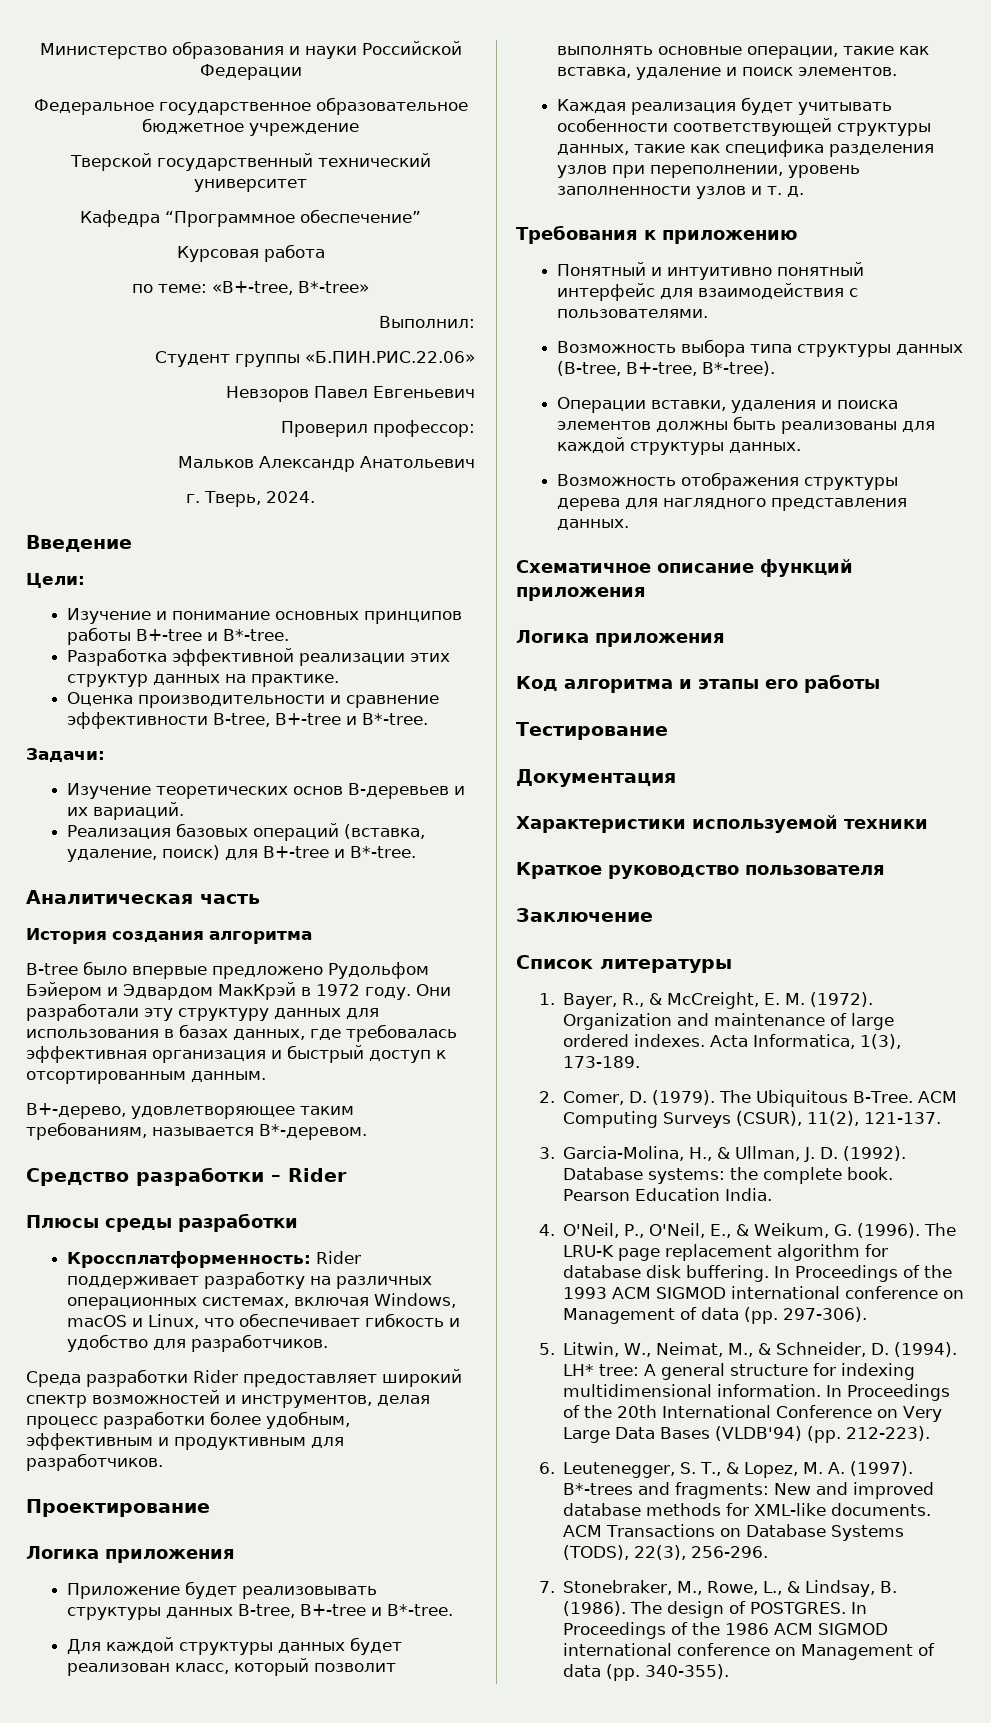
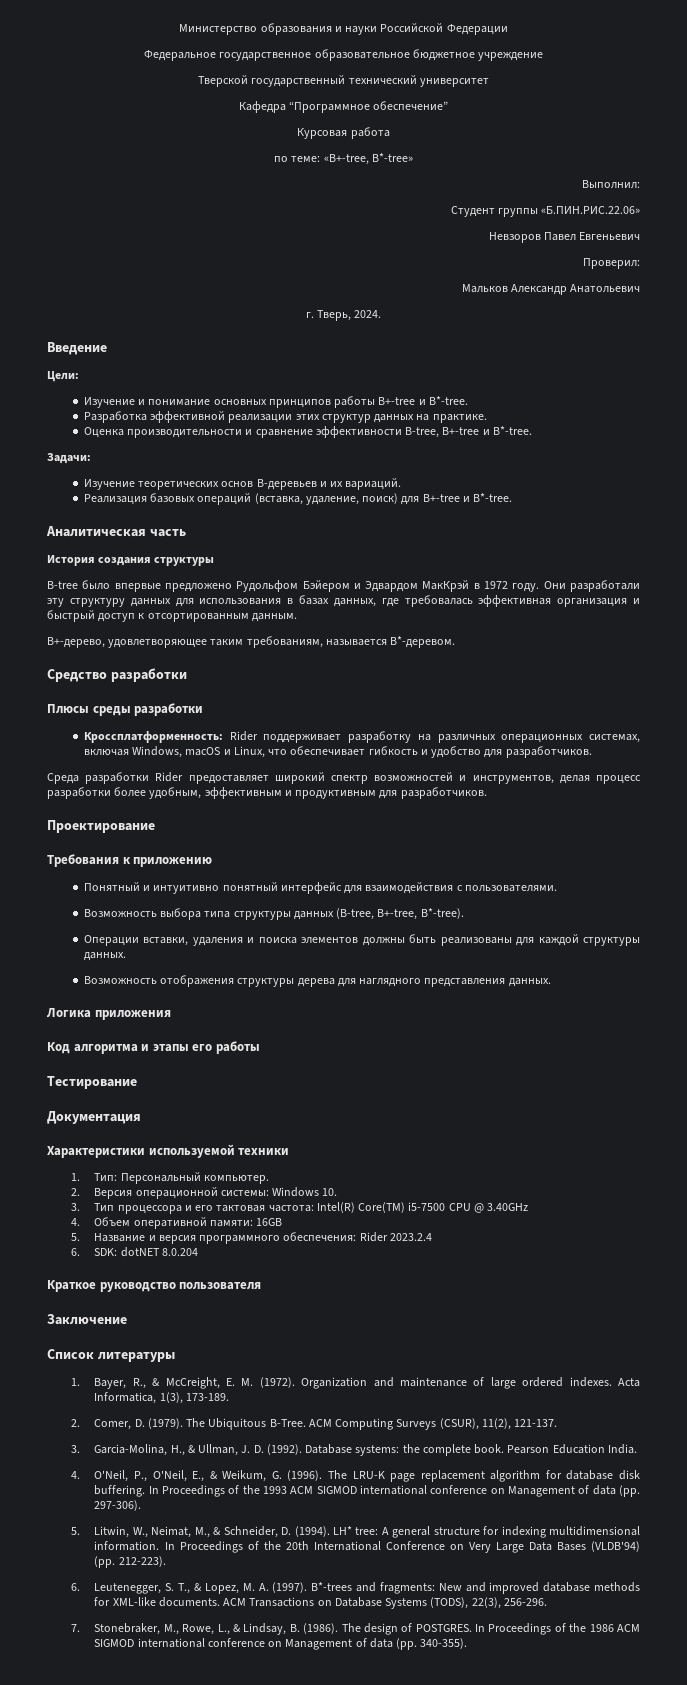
- Проверил профессор:
+ Проверил:
- История создания алгоритма
+ История создания структуры
- Средство разработки – Rider
+ Средство разработки
  Проектирование
- Логика приложения
- Приложение будет реализовывать структуры данных B-tree, B+-tree и B*-tree.
- Для каждой структуры данных будет реализован класс, который позволит выполнять основные операции, такие как вставка, удаление и поиск элементов.
- Каждая реализация будет учитывать особенности соответствующей структуры данных, такие как специфика разделения узлов при переполнении, уровень заполненности узлов и т. д.
- Схематичное описание функций приложения
+ 1. Тип: Персональный компьютер.
+ 2. Версия операционной системы: Windows 10.
+ 3. Тип процессора и его тактовая частота: Intel(R) Core(TM) i5-7500 CPU @ 3.40GHz
+ 4. Объем оперативной памяти: 16GB
+ 5. Название и версия программного обеспечения: Rider 2023.2.4
+ 6. SDK: dotNET 8.0.204

